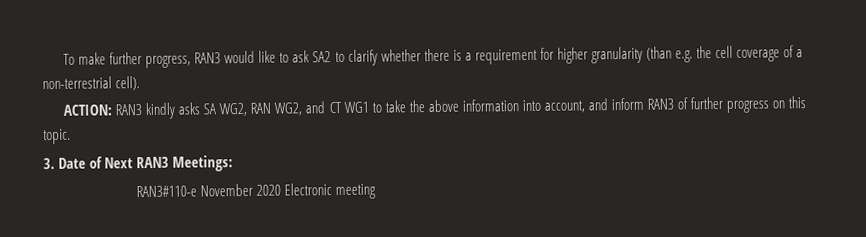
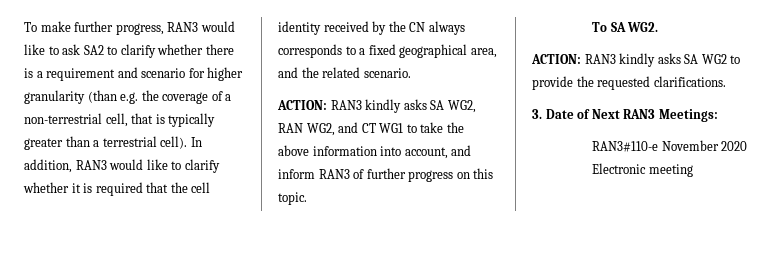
- To make further progress, RAN3 would like to ask SA2 to clarify whether there is a requirement for higher granularity (than e.g. the cell coverage of a non-terrestrial cell).
+ To make further progress, RAN3 would like to ask SA2 to clarify whether there is a requirement and scenario for higher granularity (than e.g. the coverage of a non-terrestrial cell, that is typically greater than a terrestrial cell). In addition, RAN3 would like to clarify whether it is required that the cell identity received by the CN always corresponds to a fixed geographical area, and the related scenario.
+ To SA WG2.
+ ACTION: RAN3 kindly asks SA WG2 to provide the requested clarifications.

